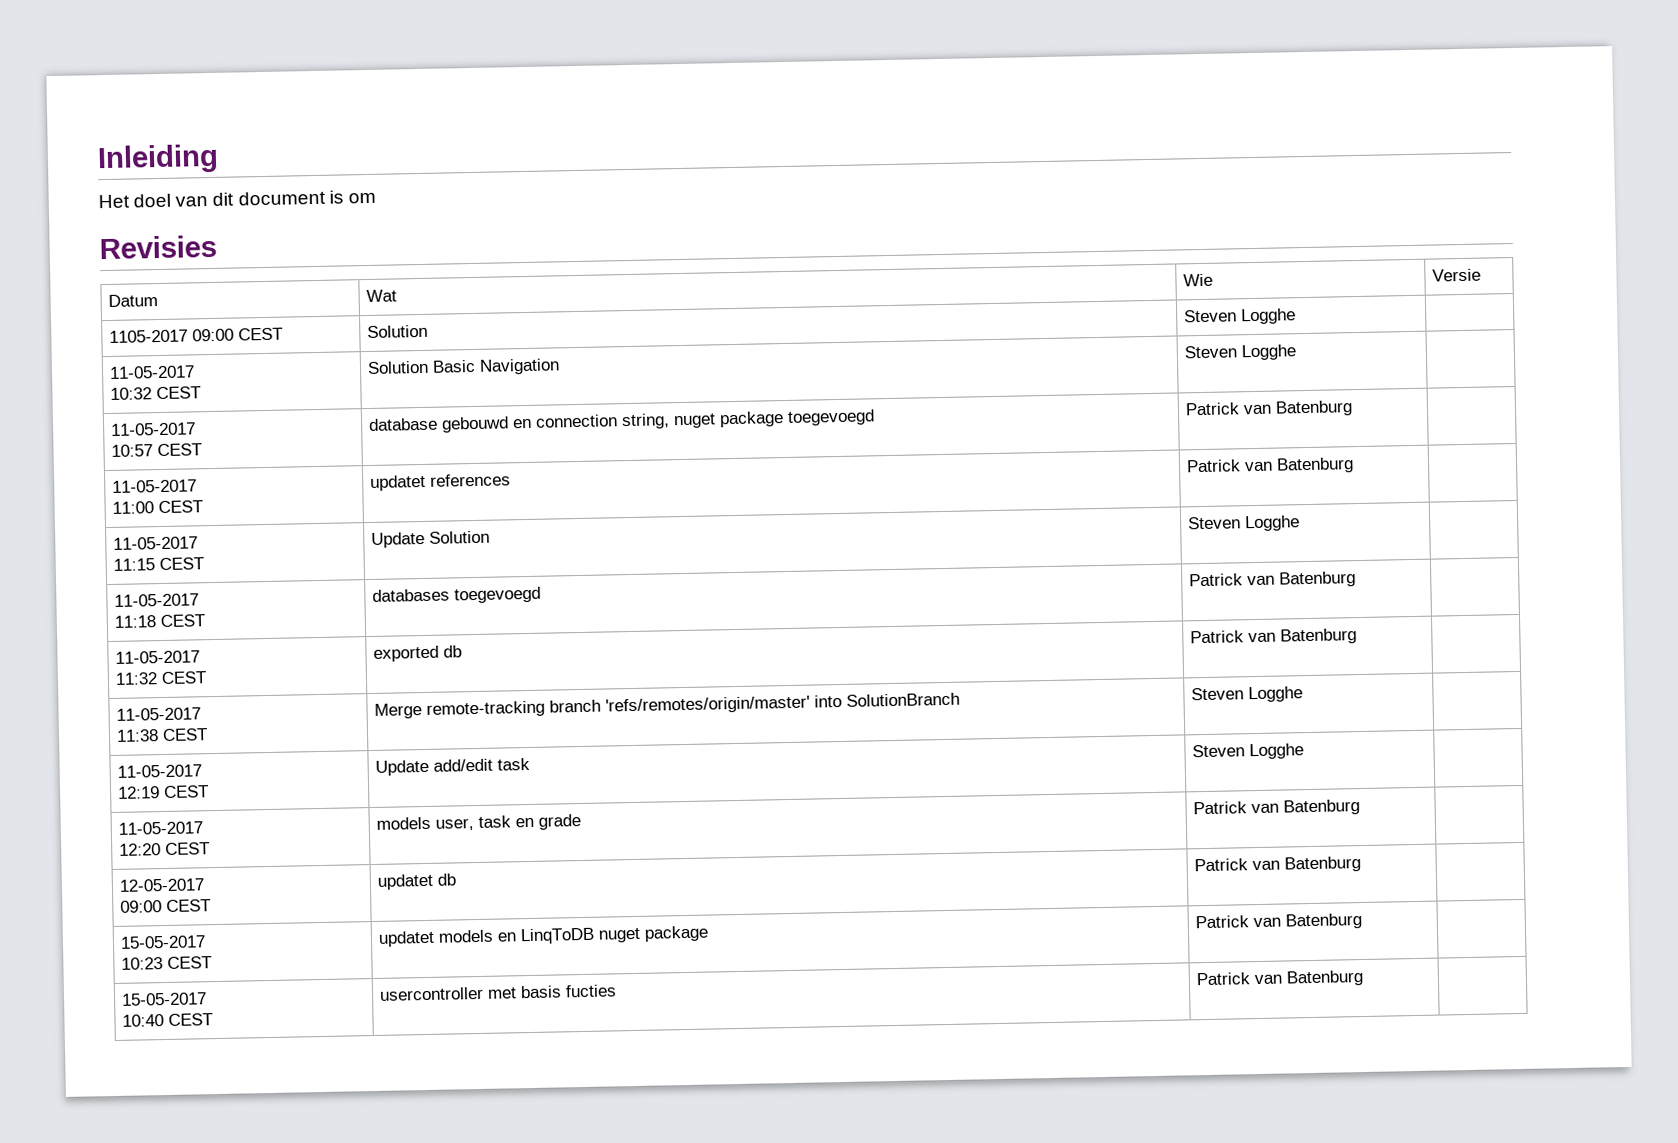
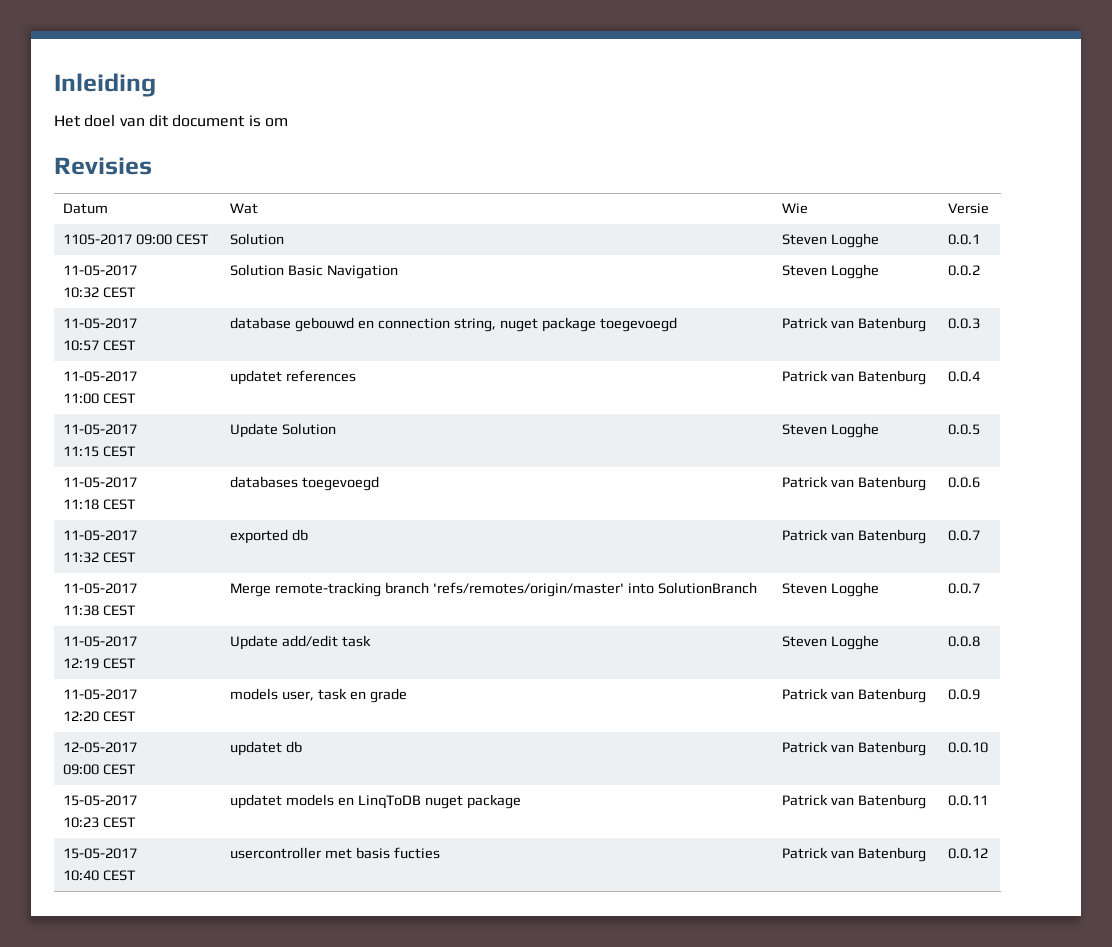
- 1105-2017 09:00 CEST | Solution | Steven Logghe |
+ 1105-2017 09:00 CEST | Solution | Steven Logghe | 0.0.1
  11-05-2017
- 10:32 CEST | Solution Basic Navigation | Steven Logghe |
+ 10:32 CEST | Solution Basic Navigation | Steven Logghe | 0.0.2
  11-05-2017
- 10:57 CEST | database gebouwd en connection string, nuget package toegevoegd | Patrick van Batenburg |
+ 10:57 CEST | database gebouwd en connection string, nuget package toegevoegd | Patrick van Batenburg | 0.0.3
  11-05-2017
- 11:00 CEST | updatet references | Patrick van Batenburg |
+ 11:00 CEST | updatet references | Patrick van Batenburg | 0.0.4
  11-05-2017
- 11:15 CEST | Update Solution | Steven Logghe |
+ 11:15 CEST | Update Solution | Steven Logghe | 0.0.5
  11-05-2017
- 11:18 CEST | databases toegevoegd | Patrick van Batenburg |
+ 11:18 CEST | databases toegevoegd | Patrick van Batenburg | 0.0.6
  11-05-2017
- 11:32 CEST | exported db | Patrick van Batenburg |
+ 11:32 CEST | exported db | Patrick van Batenburg | 0.0.7
  11-05-2017
- 11:38 CEST | Merge remote-tracking branch 'refs/remotes/origin/master' into SolutionBranch | Steven Logghe |
+ 11:38 CEST | Merge remote-tracking branch 'refs/remotes/origin/master' into SolutionBranch | Steven Logghe | 0.0.7
  11-05-2017
- 12:19 CEST | Update add/edit task | Steven Logghe |
+ 12:19 CEST | Update add/edit task | Steven Logghe | 0.0.8
  11-05-2017
- 12:20 CEST | models user, task en grade | Patrick van Batenburg |
+ 12:20 CEST | models user, task en grade | Patrick van Batenburg | 0.0.9
  12-05-2017
- 09:00 CEST | updatet db | Patrick van Batenburg |
+ 09:00 CEST | updatet db | Patrick van Batenburg | 0.0.10
  15-05-2017
- 10:23 CEST | updatet models en LinqToDB nuget package | Patrick van Batenburg |
+ 10:23 CEST | updatet models en LinqToDB nuget package | Patrick van Batenburg | 0.0.11
  15-05-2017
- 10:40 CEST | usercontroller met basis fucties | Patrick van Batenburg |
+ 10:40 CEST | usercontroller met basis fucties | Patrick van Batenburg | 0.0.12

